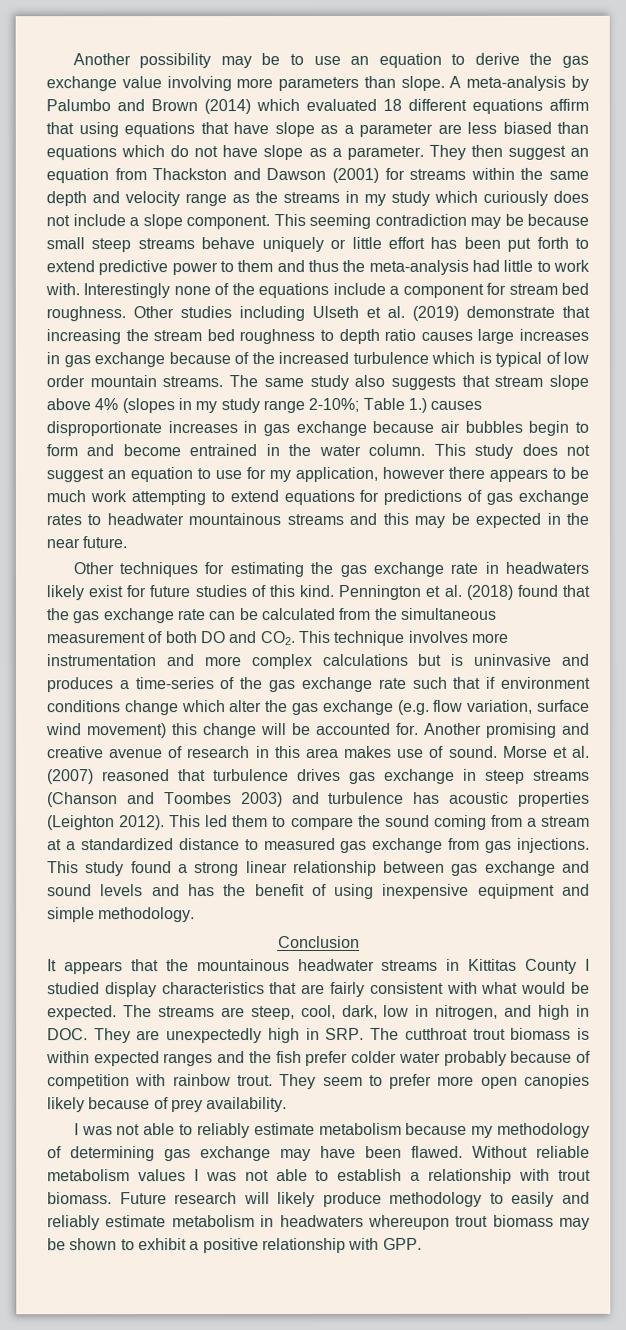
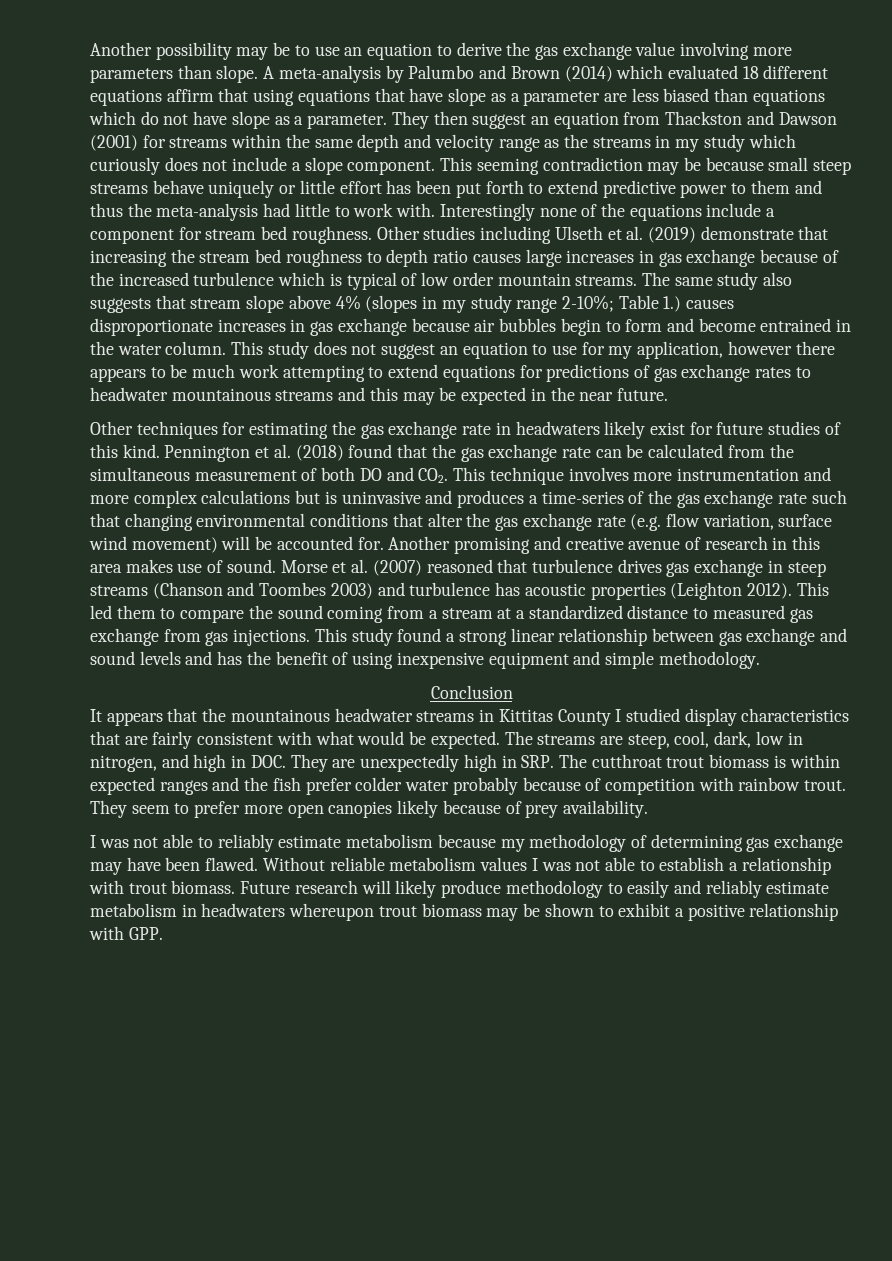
- Pennington et al. (2018) found that the gas exchange rate can be calculated from the simultaneous measurement of both DO and CO2. This technique involves more instrumentation and more complex calculations but is uninvasive and produces a time-series of the gas exchange rate such that if environment conditions change which alter the gas exchange (e.g. flow variation, surface wind movement) this change will be accounted for.
+ Pennington et al. (2018) found that the gas exchange rate can be calculated from the simultaneous measurement of both DO and CO2. This technique involves more instrumentation and more complex calculations but is uninvasive and produces a time-series of the gas exchange rate such that changing environmental conditions that alter the gas exchange rate (e.g. flow variation, surface wind movement) will be accounted for.

